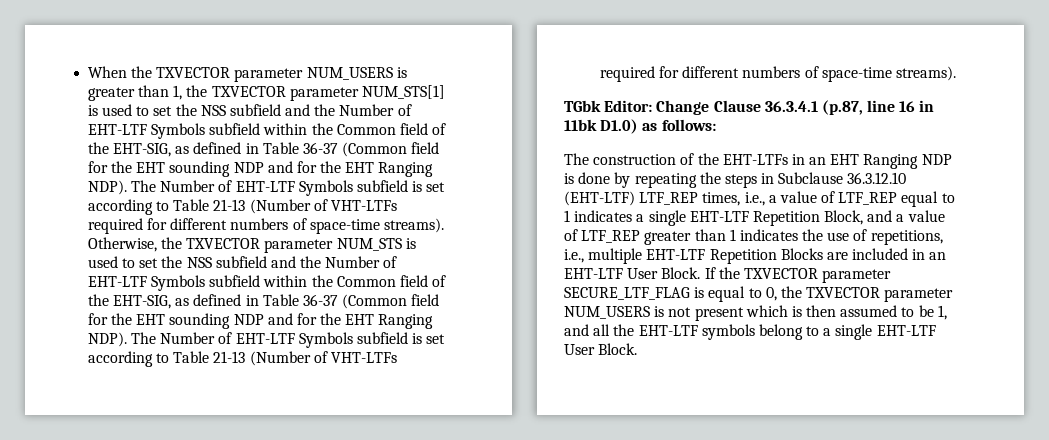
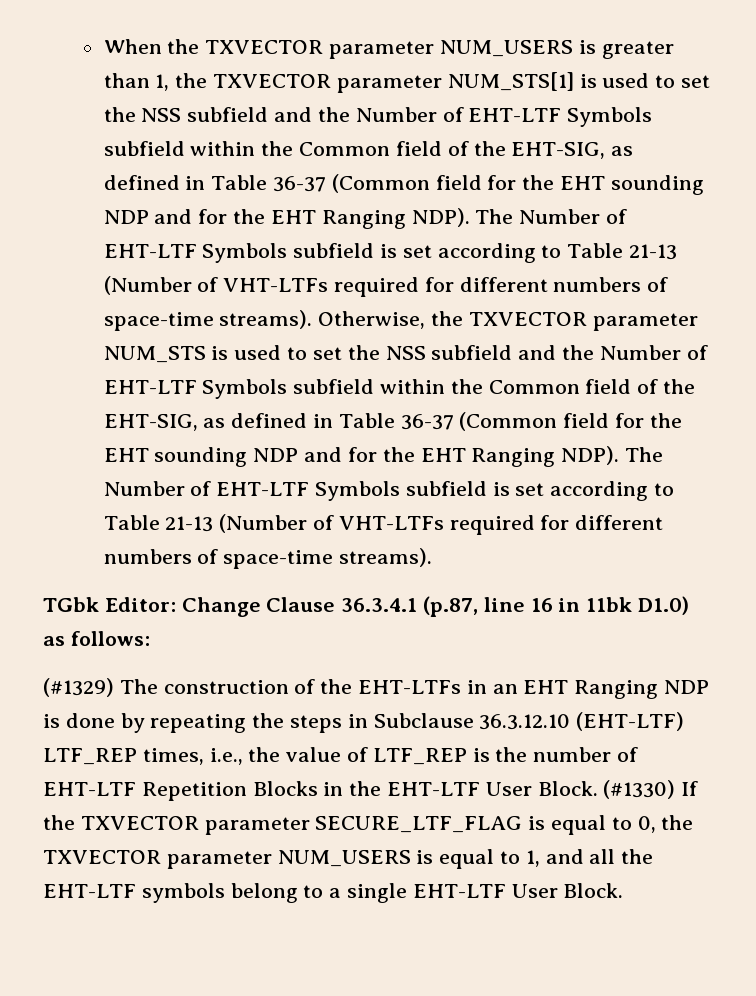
- The construction of the EHT-LTFs in an EHT Ranging NDP is done by repeating the steps in Subclause 36.3.12.10 (EHT-LTF) LTF_REP times, i.e., a value of LTF_REP equal to 1 indicates a single EHT-LTF Repetition Block, and a value of LTF_REP greater than 1 indicates the use of repetitions, i.e., multiple EHT-LTF Repetition Blocks are included in an EHT-LTF User Block. If the TXVECTOR parameter SECURE_LTF_FLAG is equal to 0, the TXVECTOR parameter NUM_USERS is not present which is then assumed to be 1, and all the EHT-LTF symbols belong to a single EHT-LTF User Block.
+ (#1329) The construction of the EHT-LTFs in an EHT Ranging NDP is done by repeating the steps in Subclause 36.3.12.10 (EHT-LTF) LTF_REP times, i.e., the value of LTF_REP is the number of EHT-LTF Repetition Blocks in the EHT-LTF User Block. (#1330) If the TXVECTOR parameter SECURE_LTF_FLAG is equal to 0, the TXVECTOR parameter NUM_USERS is equal to 1, and all the EHT-LTF symbols belong to a single EHT-LTF User Block.

